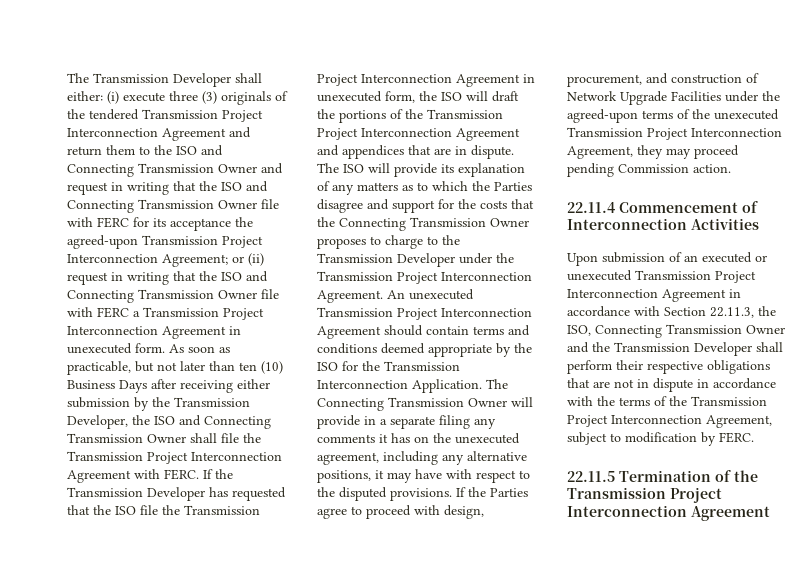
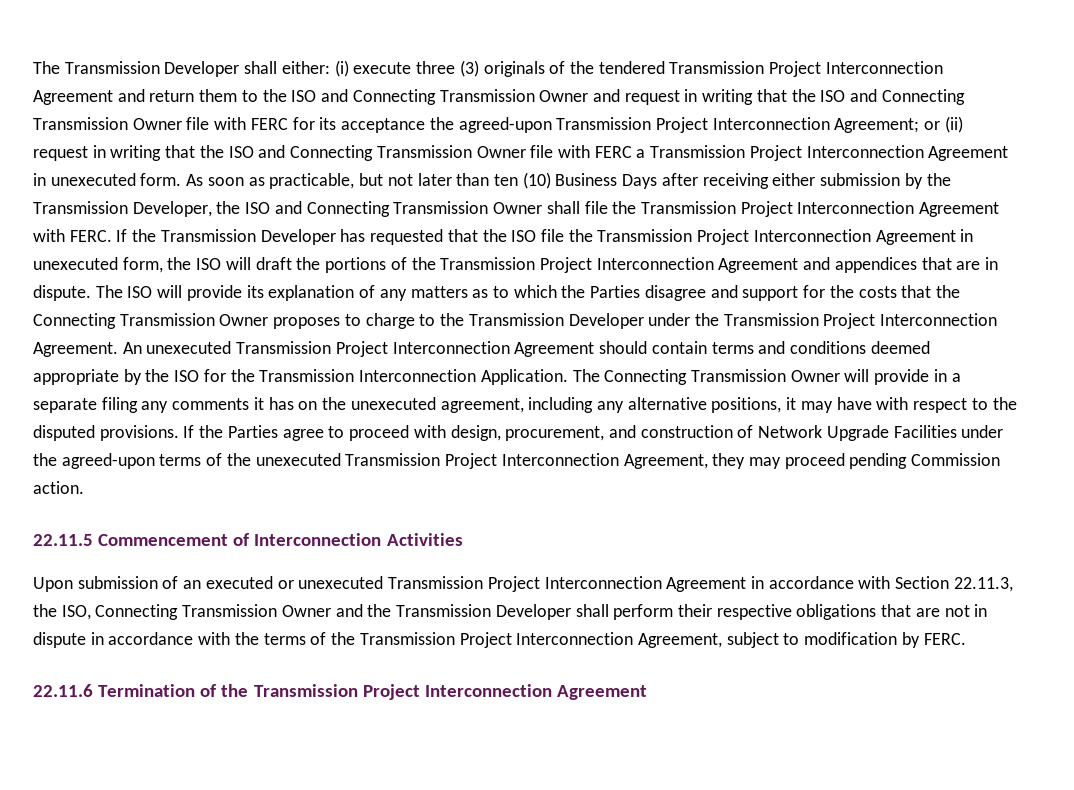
- 22.11.4 Commencement of Interconnection Activities
+ 22.11.5 Commencement of Interconnection Activities
- 22.11.5 Termination of the Transmission Project Interconnection Agreement
+ 22.11.6 Termination of the Transmission Project Interconnection Agreement

